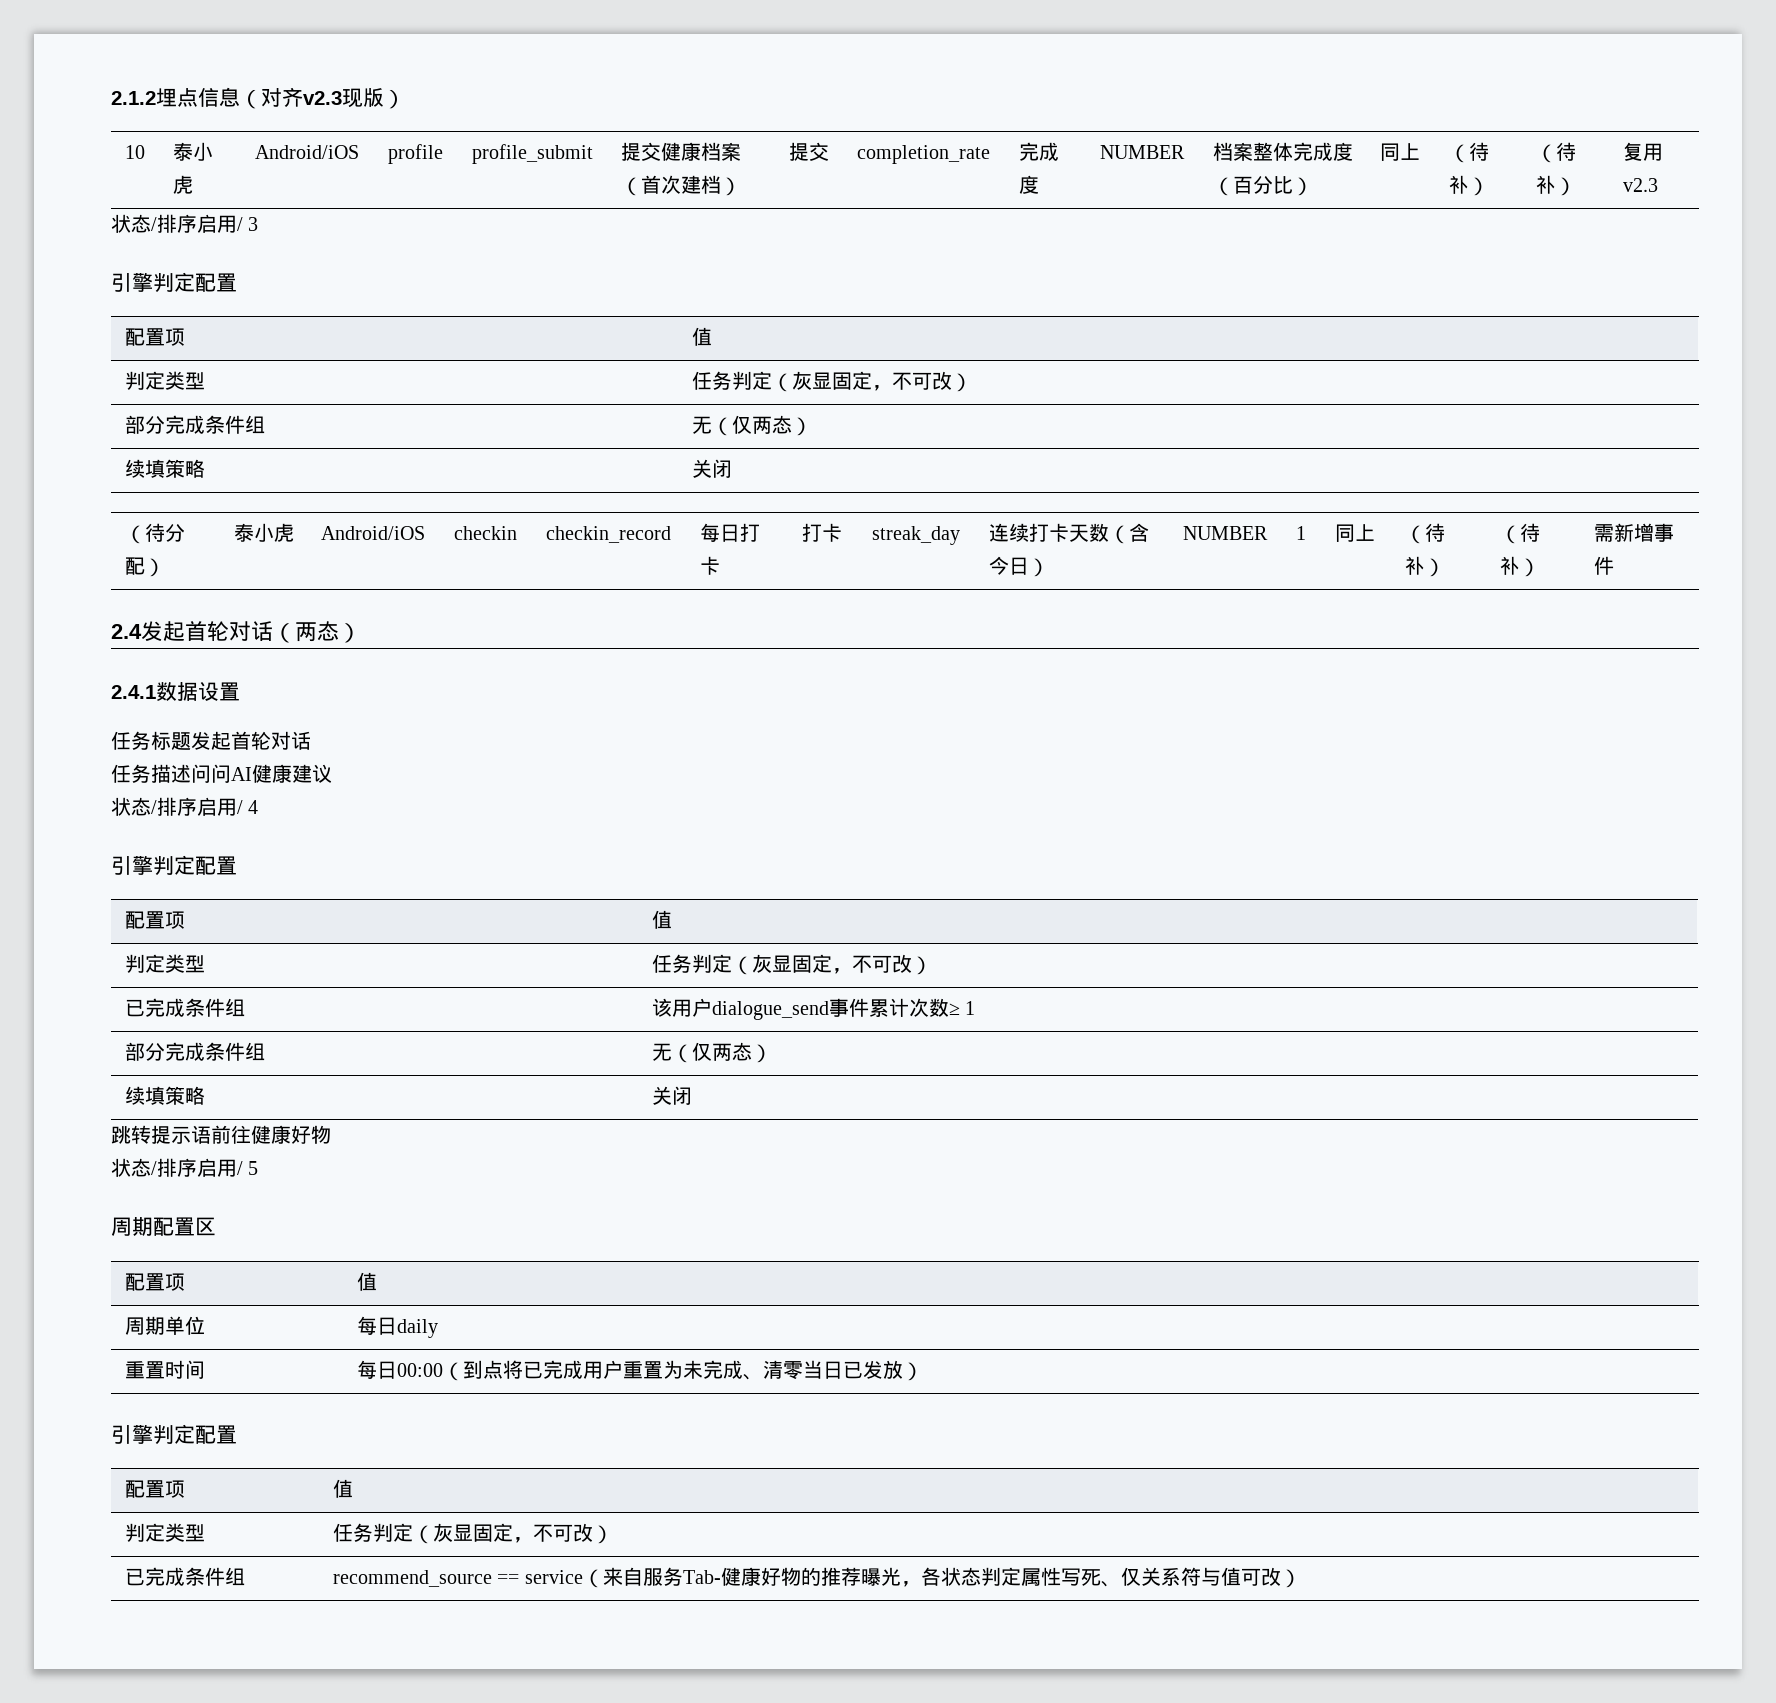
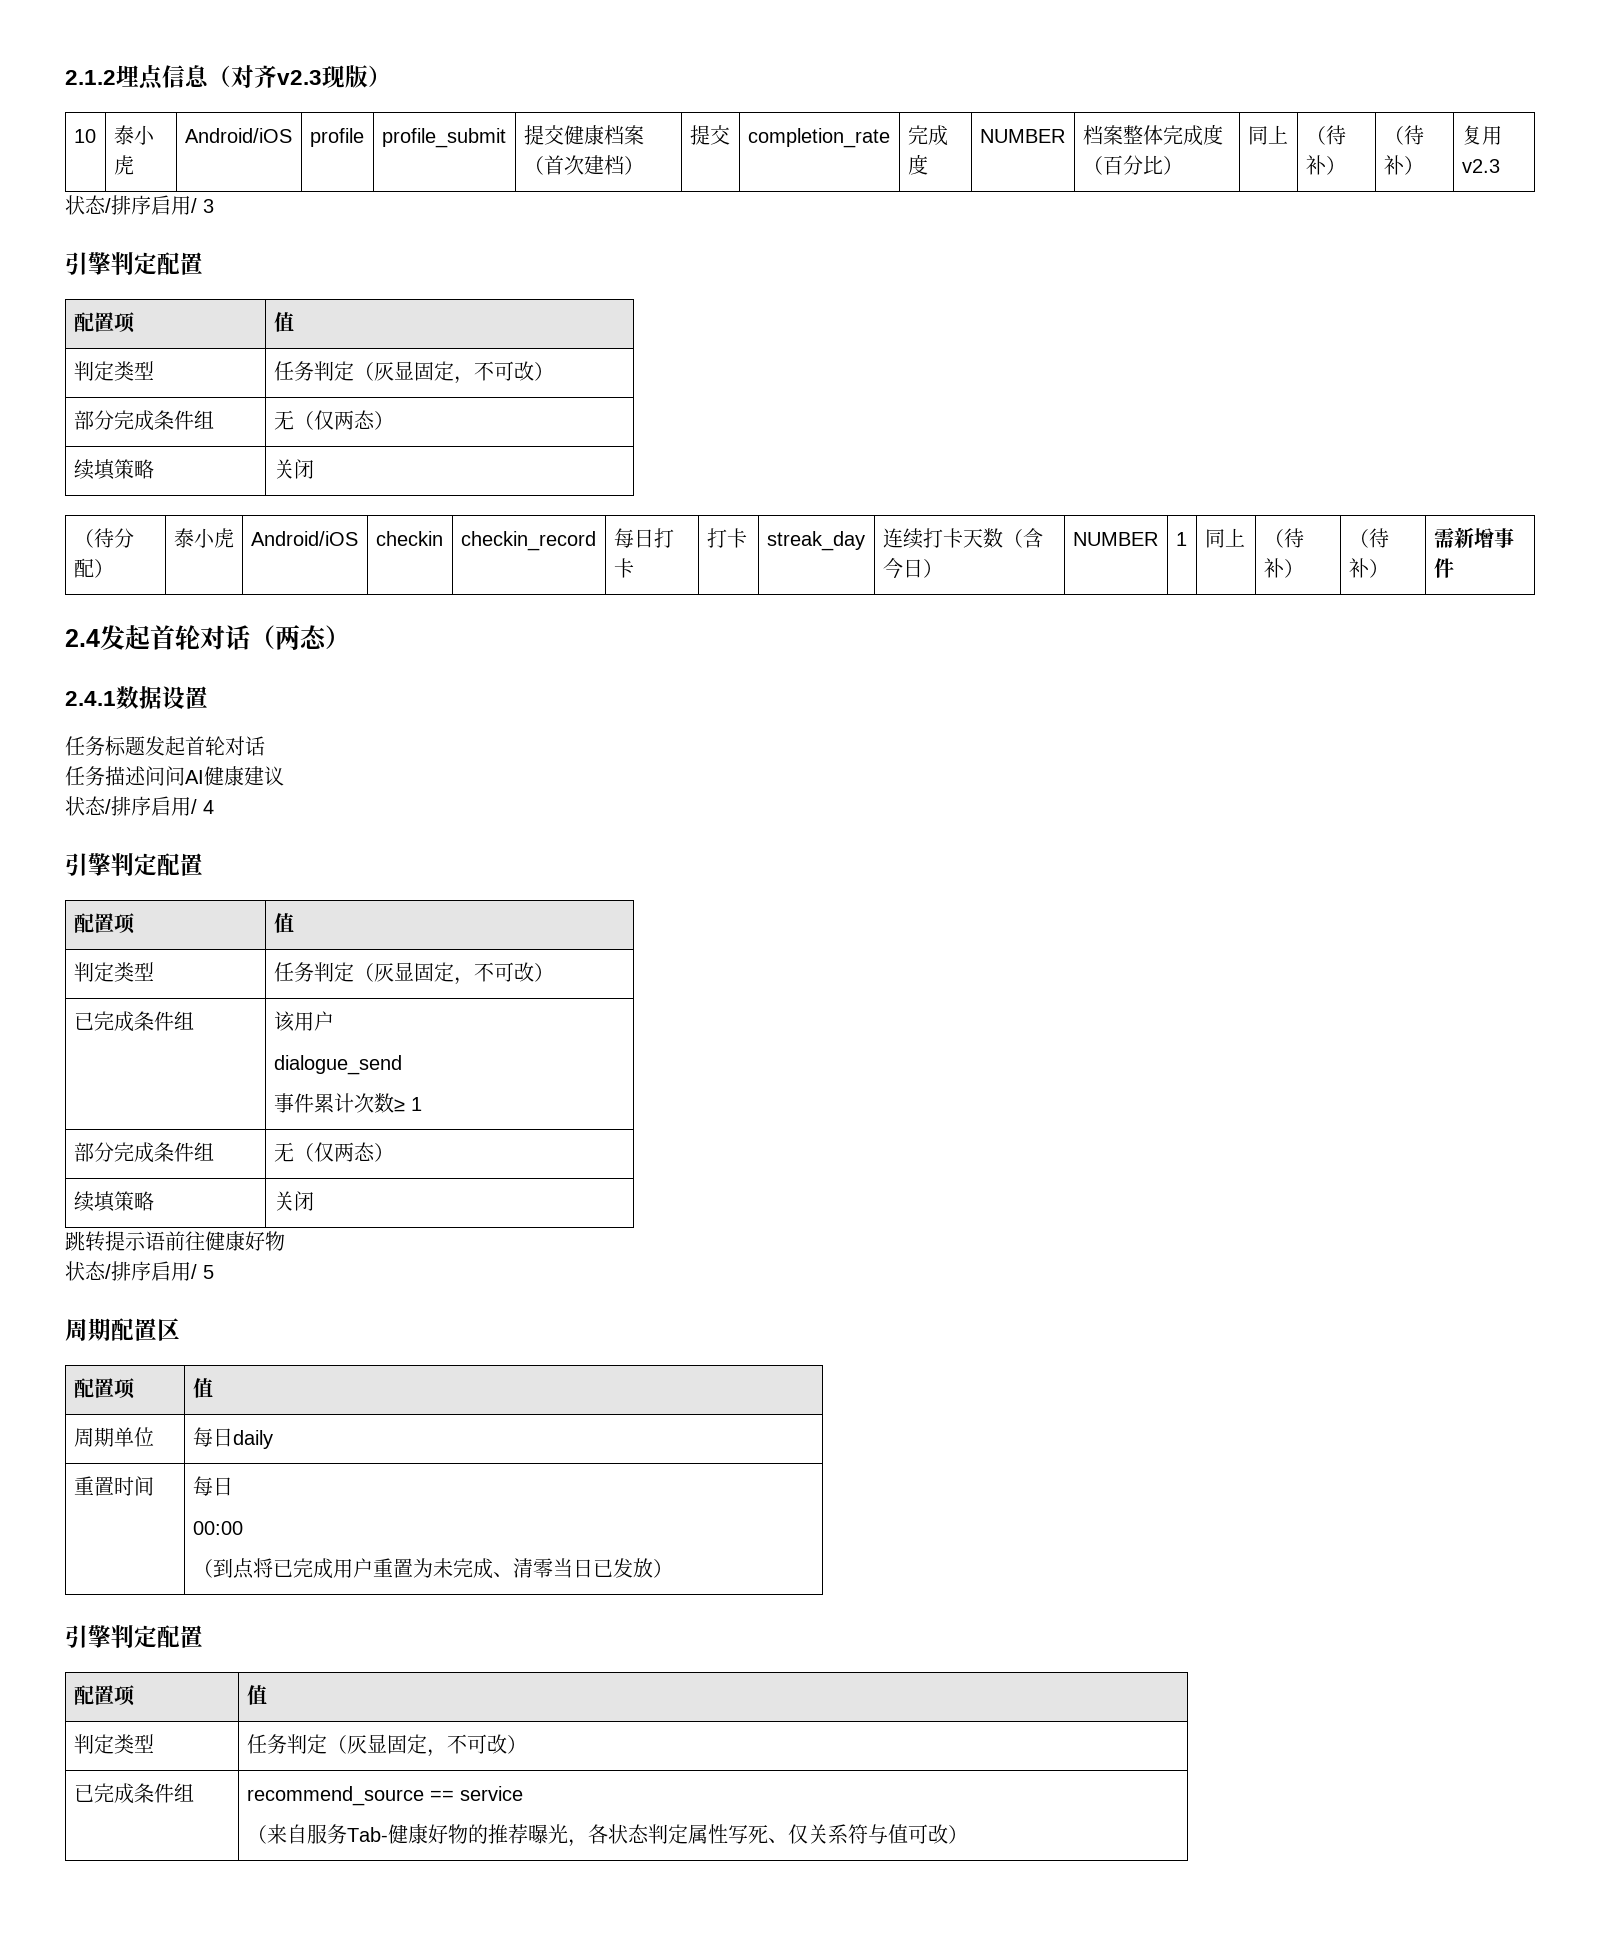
- 已完成条件组 | 该用户dialogue_send事件累计次数≥ 1
+ 已完成条件组 | 该用户
+ dialogue_send
+ 事件累计次数≥ 1
- 重置时间 | 每日00:00（到点将已完成用户重置为未完成、清零当日已发放）
+ 重置时间 | 每日
+ 00:00
+ （到点将已完成用户重置为未完成、清零当日已发放）
- 已完成条件组 | recommend_source == service（来自服务Tab-健康好物的推荐曝光，各状态判定属性写死、仅关系符与值可改）
+ 已完成条件组 | recommend_source == service
+ （来自服务Tab-健康好物的推荐曝光，各状态判定属性写死、仅关系符与值可改）

